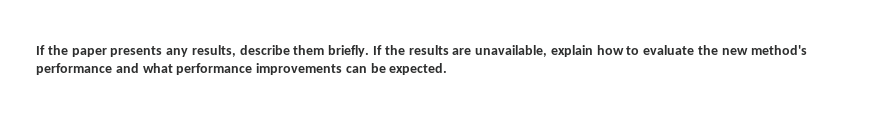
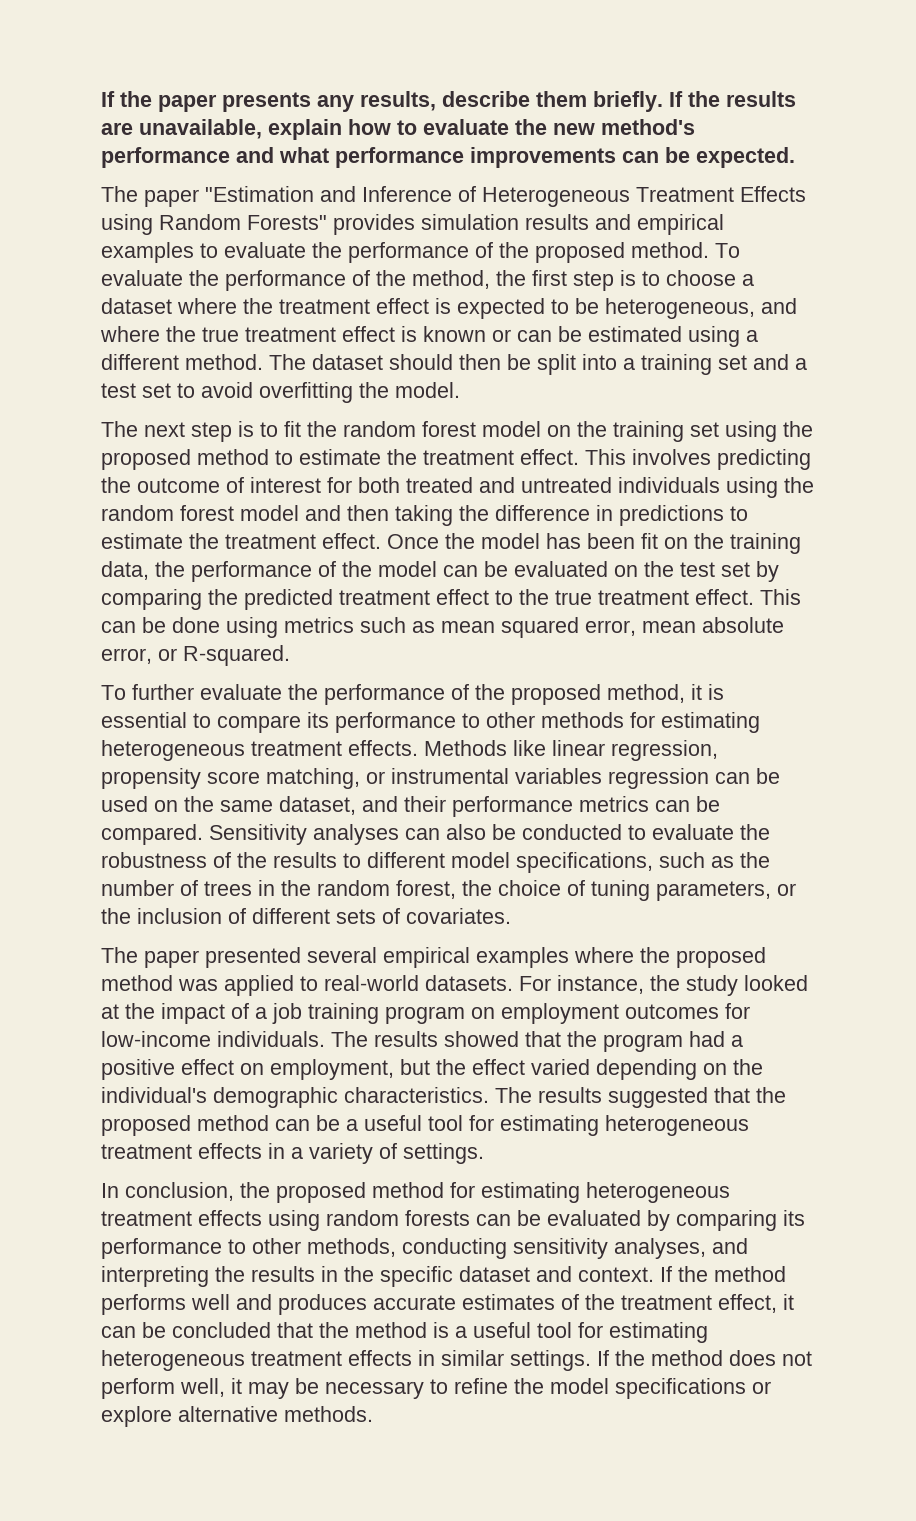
+ The paper "Estimation and Inference of Heterogeneous Treatment Effects using Random Forests" provides simulation results and empirical examples to evaluate the performance of the proposed method. To evaluate the performance of the method, the first step is to choose a dataset where the treatment effect is expected to be heterogeneous, and where the true treatment effect is known or can be estimated using a different method. The dataset should then be split into a training set and a test set to avoid overfitting the model.
+ The next step is to fit the random forest model on the training set using the proposed method to estimate the treatment effect. This involves predicting the outcome of interest for both treated and untreated individuals using the random forest model and then taking the difference in predictions to estimate the treatment effect. Once the model has been fit on the training data, the performance of the model can be evaluated on the test set by comparing the predicted treatment effect to the true treatment effect. This can be done using metrics such as mean squared error, mean absolute error, or R-squared.
+ To further evaluate the performance of the proposed method, it is essential to compare its performance to other methods for estimating heterogeneous treatment effects. Methods like linear regression, propensity score matching, or instrumental variables regression can be used on the same dataset, and their performance metrics can be compared. Sensitivity analyses can also be conducted to evaluate the robustness of the results to different model specifications, such as the number of trees in the random forest, the choice of tuning parameters, or the inclusion of different sets of covariates.
+ The paper presented several empirical examples where the proposed method was applied to real-world datasets. For instance, the study looked at the impact of a job training program on employment outcomes for low-income individuals. The results showed that the program had a positive effect on employment, but the effect varied depending on the individual's demographic characteristics. The results suggested that the proposed method can be a useful tool for estimating heterogeneous treatment effects in a variety of settings.
+ In conclusion, the proposed method for estimating heterogeneous treatment effects using random forests can be evaluated by comparing its performance to other methods, conducting sensitivity analyses, and interpreting the results in the specific dataset and context. If the method performs well and produces accurate estimates of the treatment effect, it can be concluded that the method is a useful tool for estimating heterogeneous treatment effects in similar settings. If the method does not perform well, it may be necessary to refine the model specifications or explore alternative methods.

